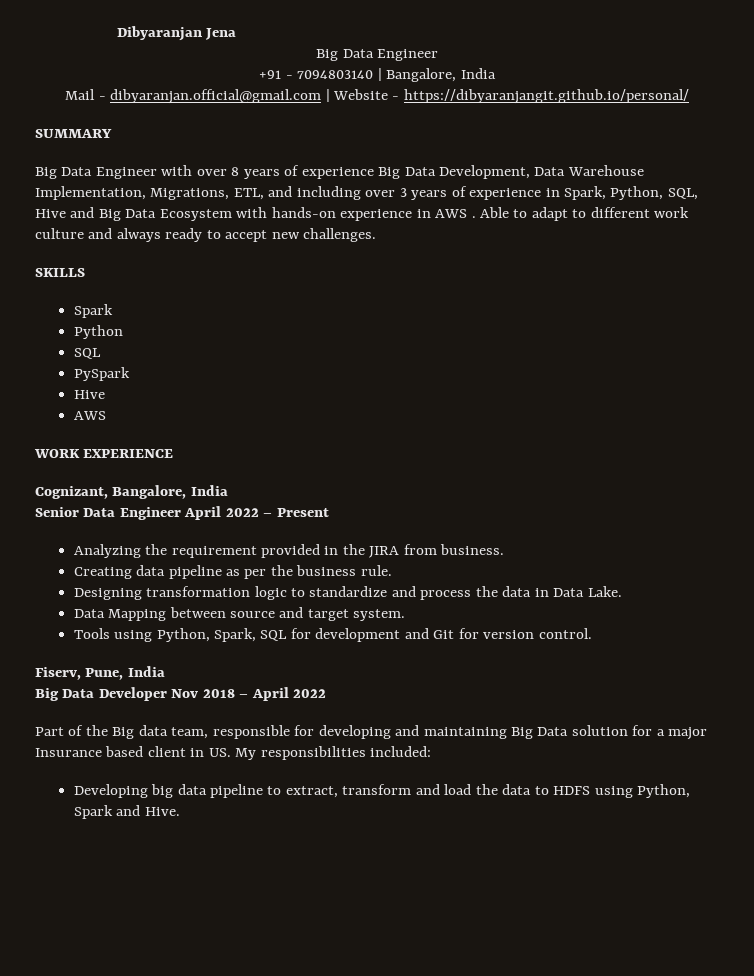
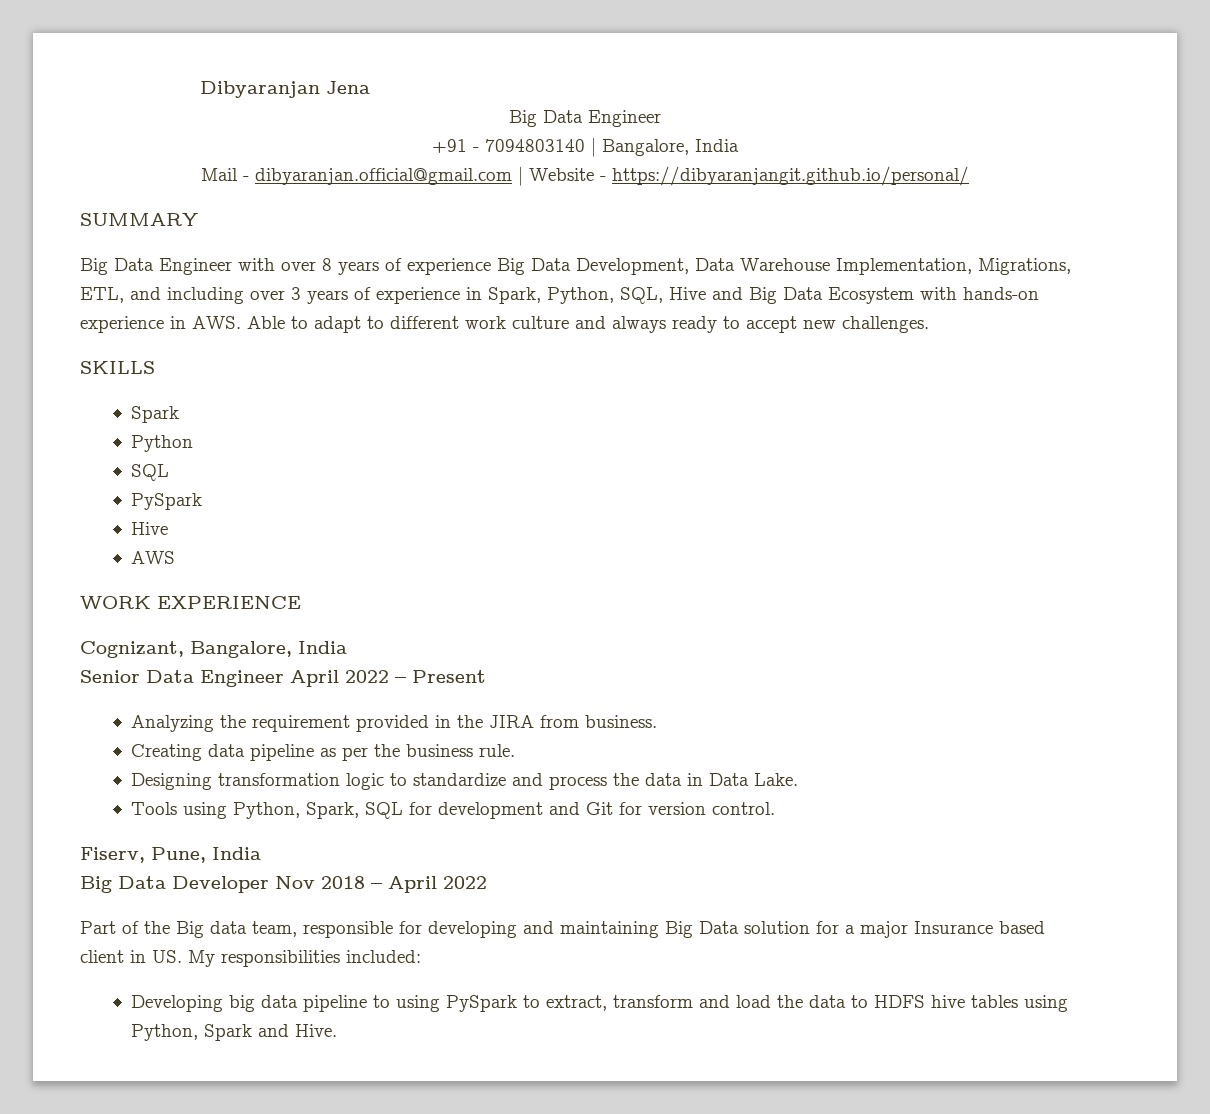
- Big Data Engineer with over 8 years of experience Big Data Development, Data Warehouse Implementation, Migrations, ETL, and including over 3 years of experience in Spark, Python, SQL, Hive and Big Data Ecosystem with hands-on experience in AWS . Able to adapt to different work culture and always ready to accept new challenges.
+ Big Data Engineer with over 8 years of experience Big Data Development, Data Warehouse Implementation, Migrations, ETL, and including over 3 years of experience in Spark, Python, SQL, Hive and Big Data Ecosystem with hands-on experience in AWS. Able to adapt to different work culture and always ready to accept new challenges.
- Data Mapping between source and target system.
- Developing big data pipeline to extract, transform and load the data to HDFS using Python, Spark and Hive.
+ Developing big data pipeline to using PySpark to extract, transform and load the data to HDFS hive tables using Python, Spark and Hive.

